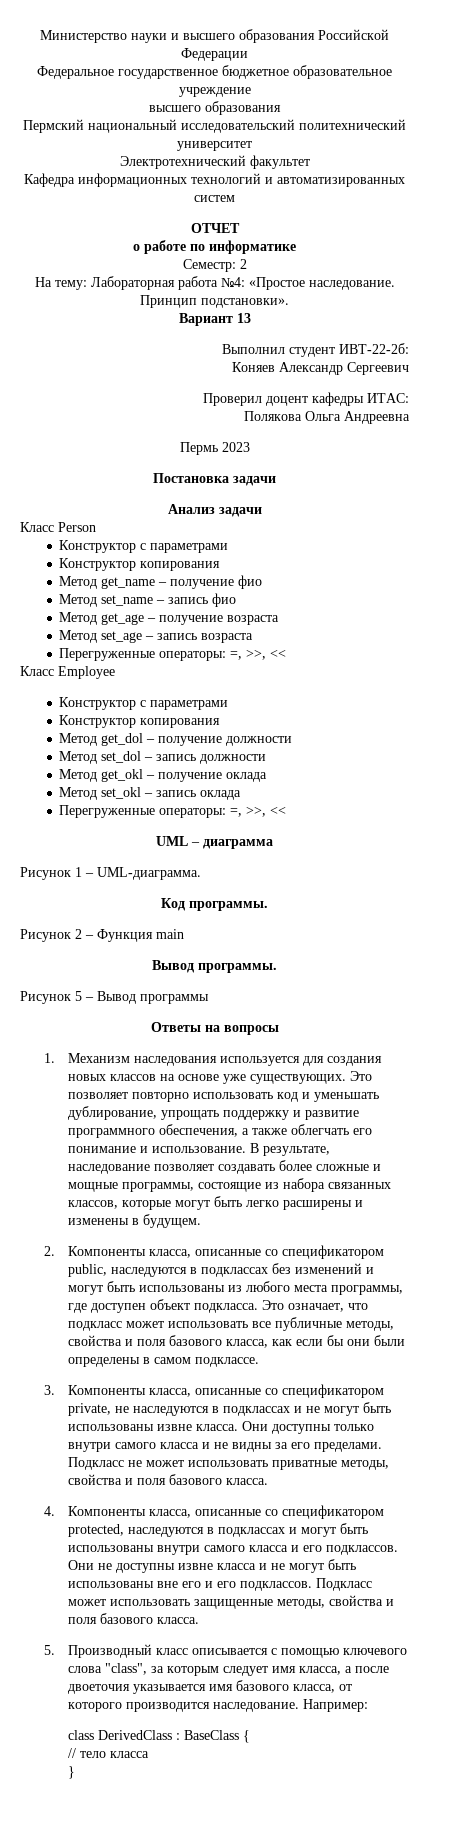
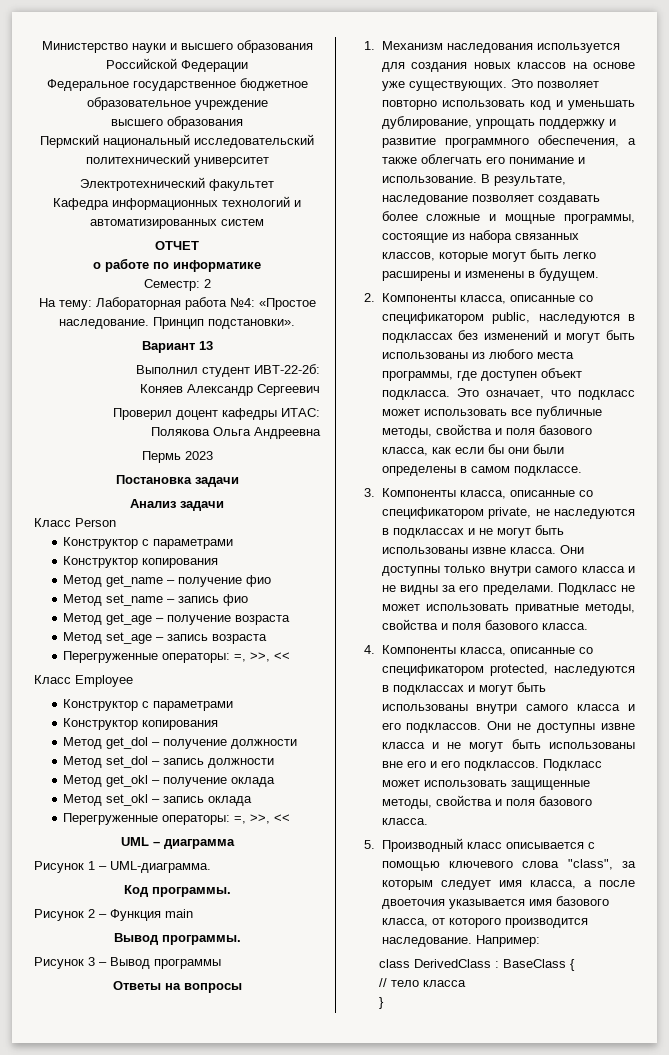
- Рисунок 5 – Вывод программы
+ Рисунок 3 – Вывод программы

